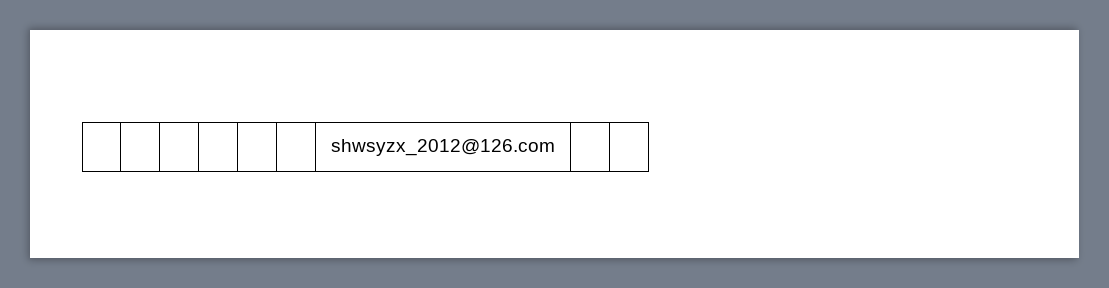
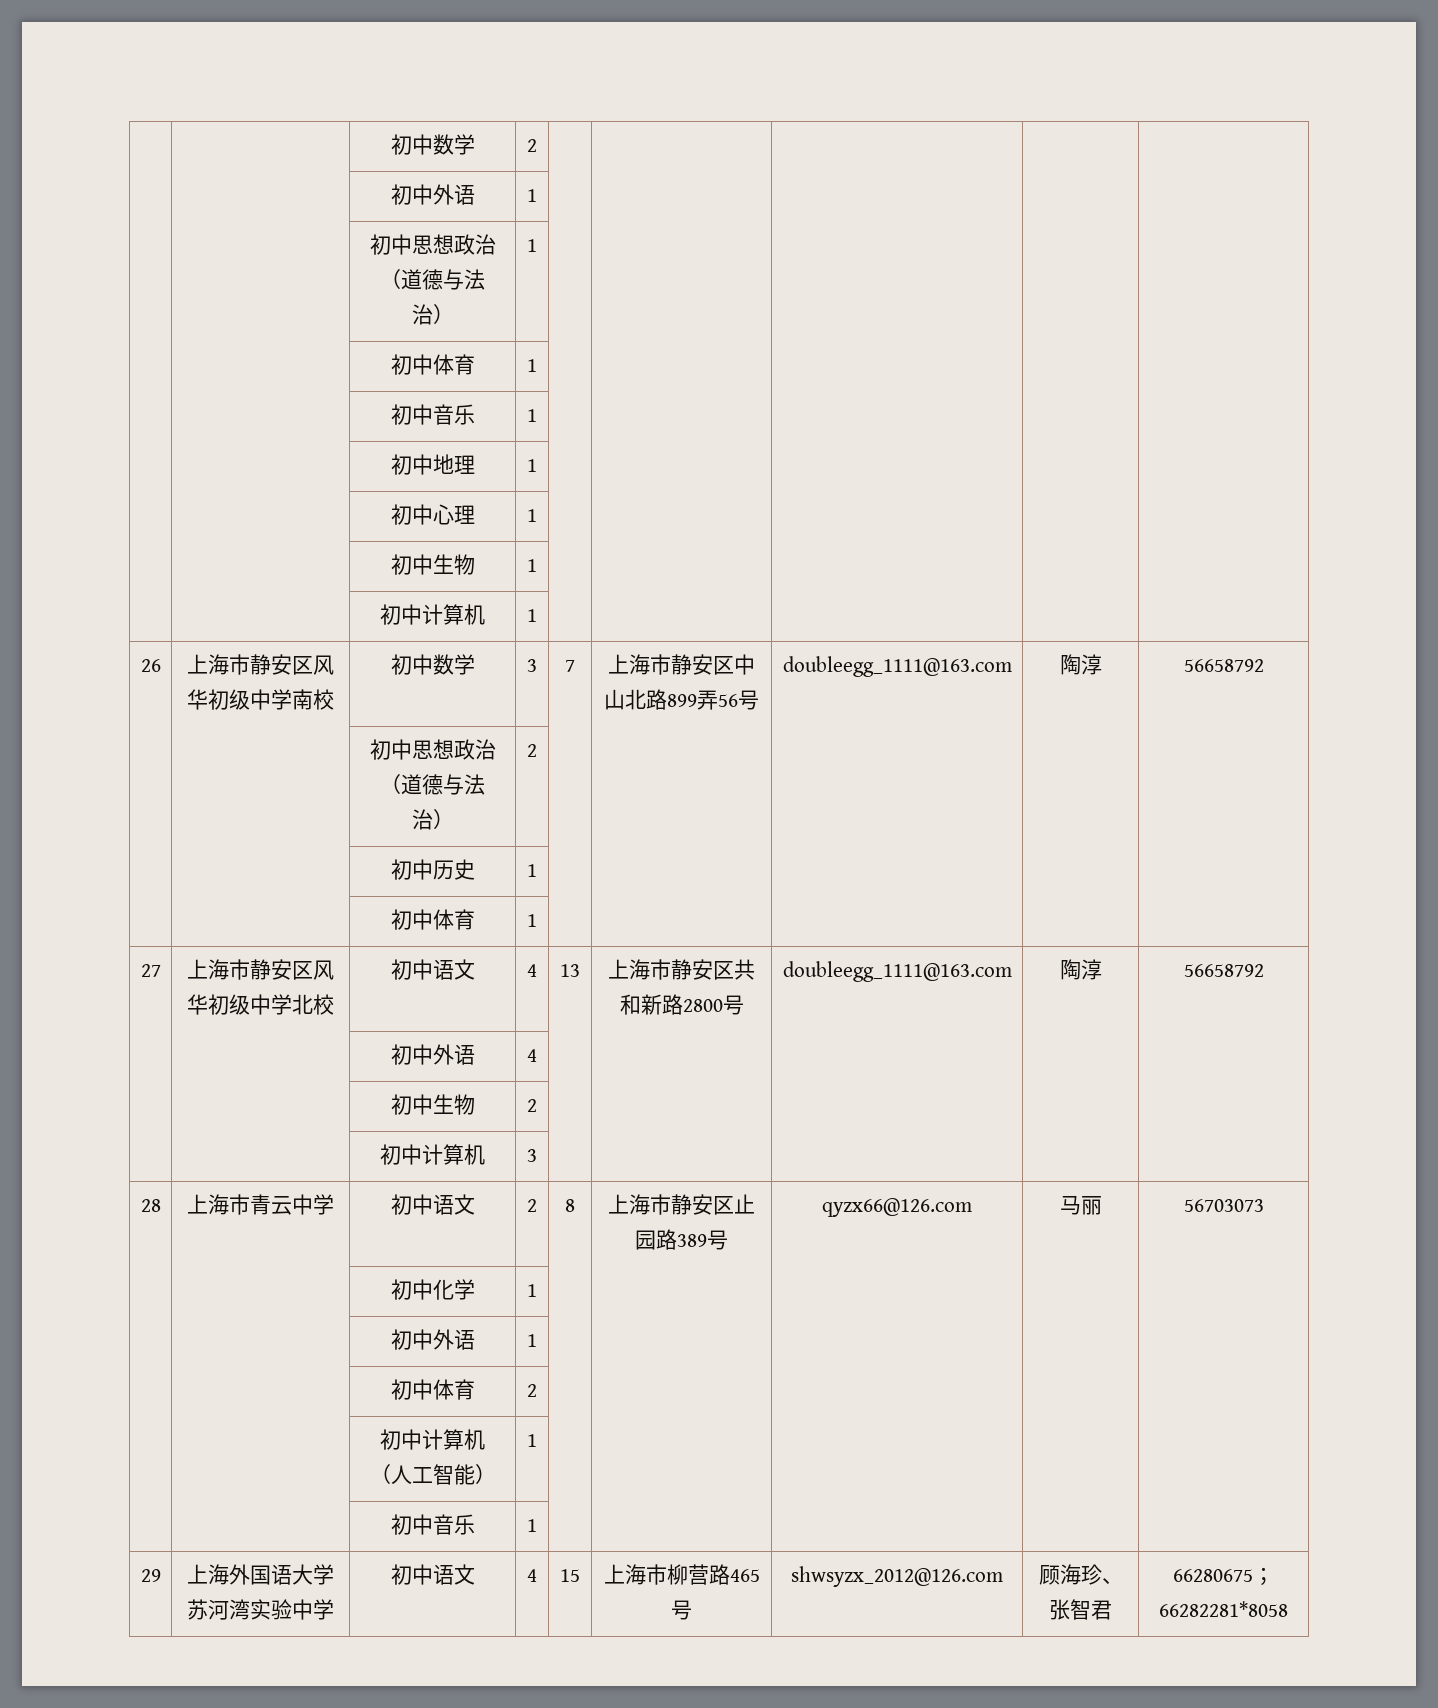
- | | | | | | shwsyzx_2012@126.com | |
+ | | 初中数学 | 2 | | | | |
+ | | 初中外语 | 1 | | | | |
+ | | 初中思想政治（道德与法治） | 1 | | | | |
+ | | 初中体育 | 1 | | | | |
+ | | 初中音乐 | 1 | | | | |
+ | | 初中地理 | 1 | | | | |
+ | | 初中心理 | 1 | | | | |
+ | | 初中生物 | 1 | | | | |
+ | | 初中计算机 | 1 | | | | |
+ 26 | 上海市静安区风华初级中学南校 | 初中数学 | 3 | 7 | 上海市静安区中山北路899弄56号 | doubleegg_1111@163.com | 陶淳 | 56658792
+ | | 初中思想政治（道德与法治） | 2 | | | | |
+ | | 初中历史 | 1 | | | | |
+ | | 初中体育 | 1 | | | | |
+ 27 | 上海市静安区风华初级中学北校 | 初中语文 | 4 | 13 | 上海市静安区共和新路2800号 | doubleegg_1111@163.com | 陶淳 | 56658792
+ | | 初中外语 | 4 | | | | |
+ | | 初中生物 | 2 | | | | |
+ | | 初中计算机 | 3 | | | | |
+ 28 | 上海市青云中学 | 初中语文 | 2 | 8 | 上海市静安区止园路389号 | qyzx66@126.com | 马丽 | 56703073
+ | | 初中化学 | 1 | | | | |
+ | | 初中外语 | 1 | | | | |
+ | | 初中体育 | 2 | | | | |
+ | | 初中计算机（人工智能） | 1 | | | | |
+ | | 初中音乐 | 1 | | | | |
+ 29 | 上海外国语大学苏河湾实验中学 | 初中语文 | 4 | 15 | 上海市柳营路465号 | shwsyzx_2012@126.com | 顾海珍、张智君 | 66280675；66282281*8058

